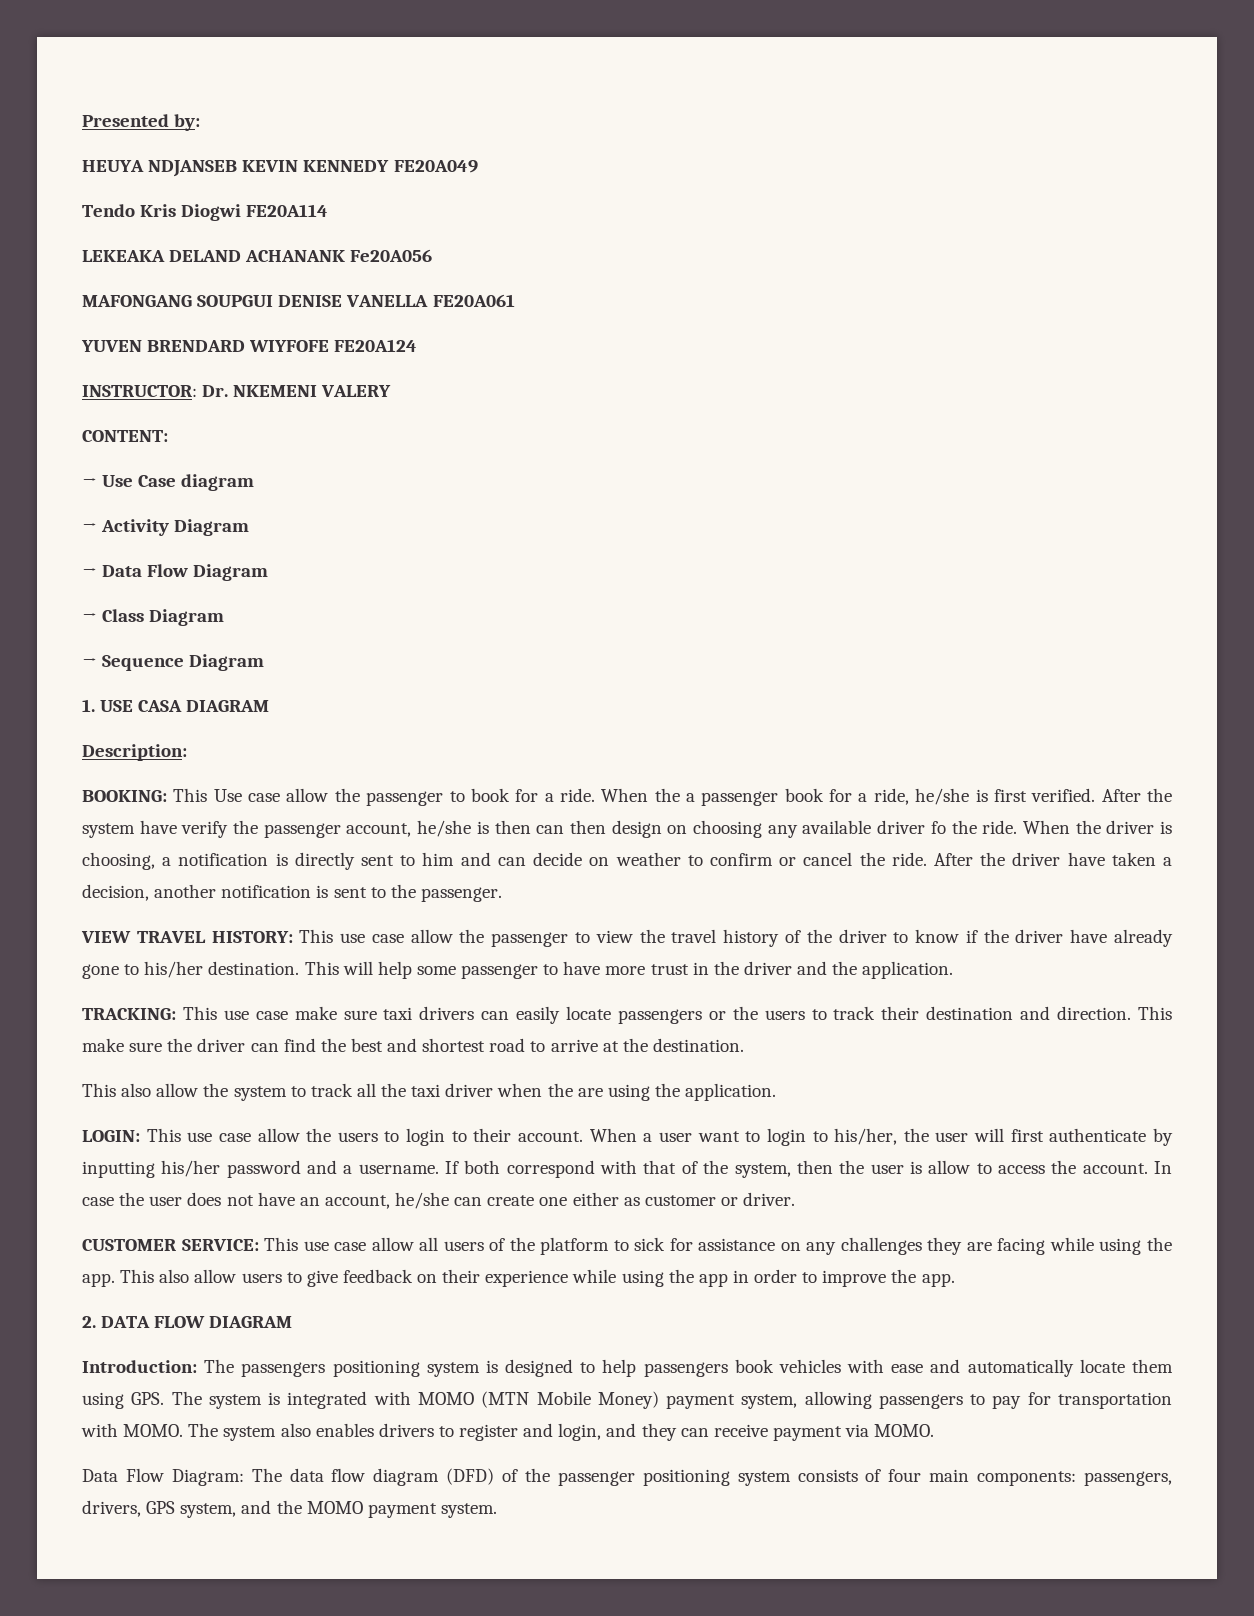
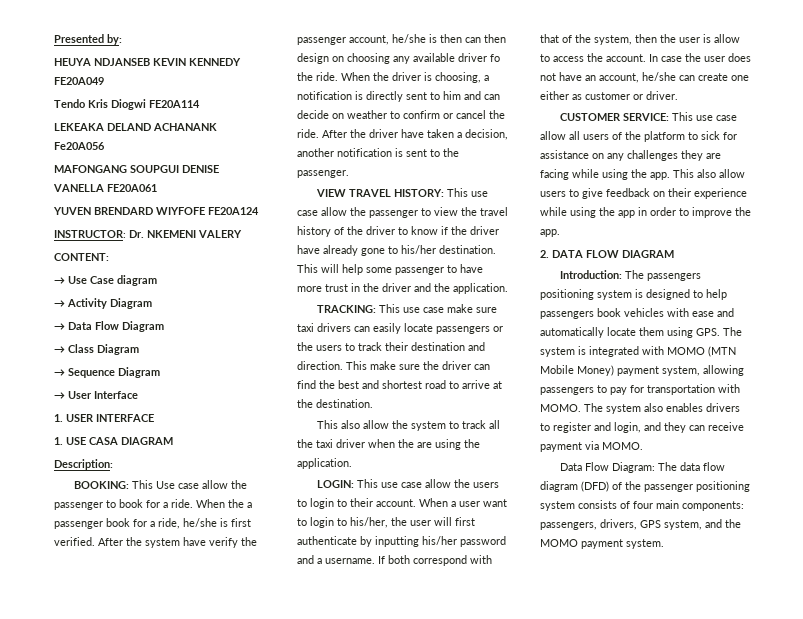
+ → User Interface
+ 1. USER INTERFACE

